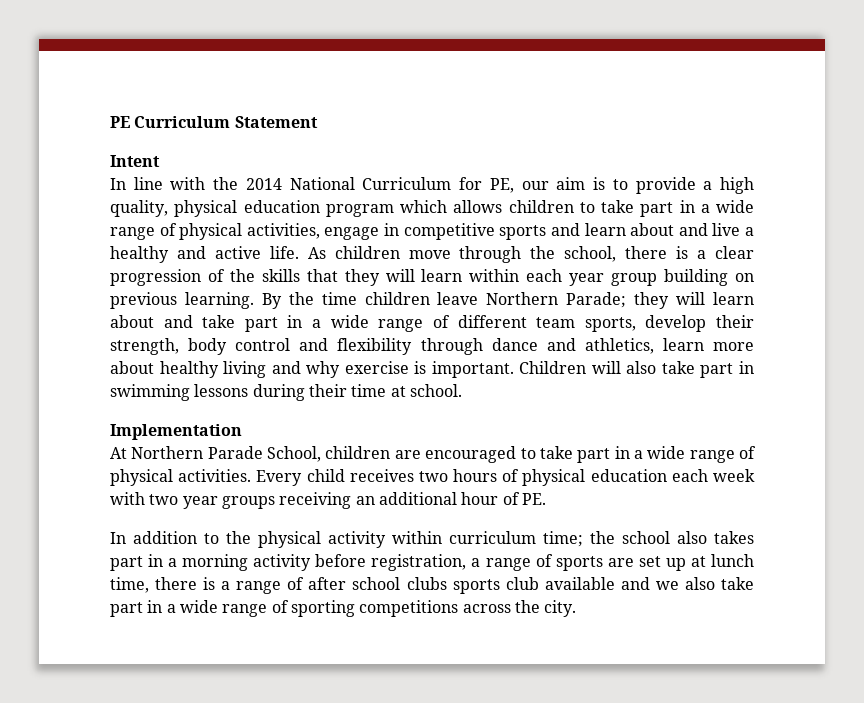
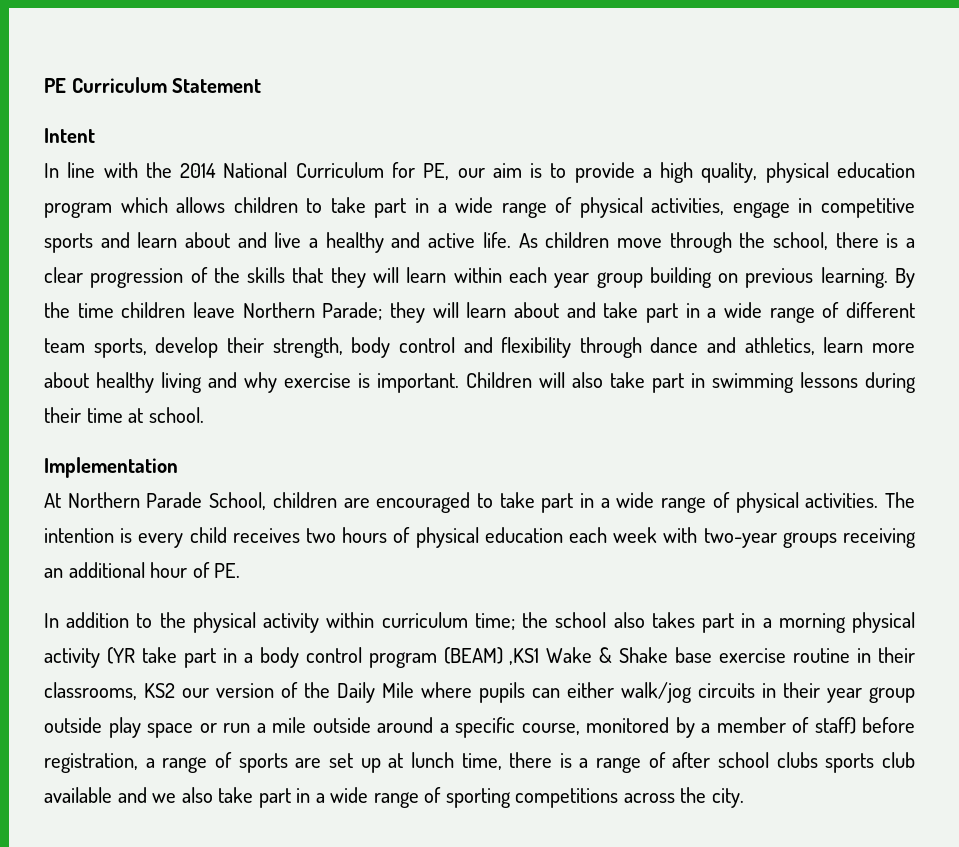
- Every child receives two hours of physical education each week with two year groups receiving an additional hour of PE.
+ The intention is every child receives two hours of physical education each week with two-year groups receiving an additional hour of PE.
- In addition to the physical activity within curriculum time; the school also takes part in a morning activity before registration, a range of sports are set up at lunch time, there is a range of after school clubs sports club available and we also take part in a wide range of sporting competitions across the city.
+ In addition to the physical activity within curriculum time; the school also takes part in a morning physical activity (YR take part in a body control program (BEAM) ,KS1 Wake & Shake base exercise routine in their classrooms, KS2 our version of the Daily Mile where pupils can either walk/jog circuits in their year group outside play space or run a mile outside around a specific course, monitored by a member of staff) before registration, a range of sports are set up at lunch time, there is a range of after school clubs sports club available and we also take part in a wide range of sporting competitions across the city.

